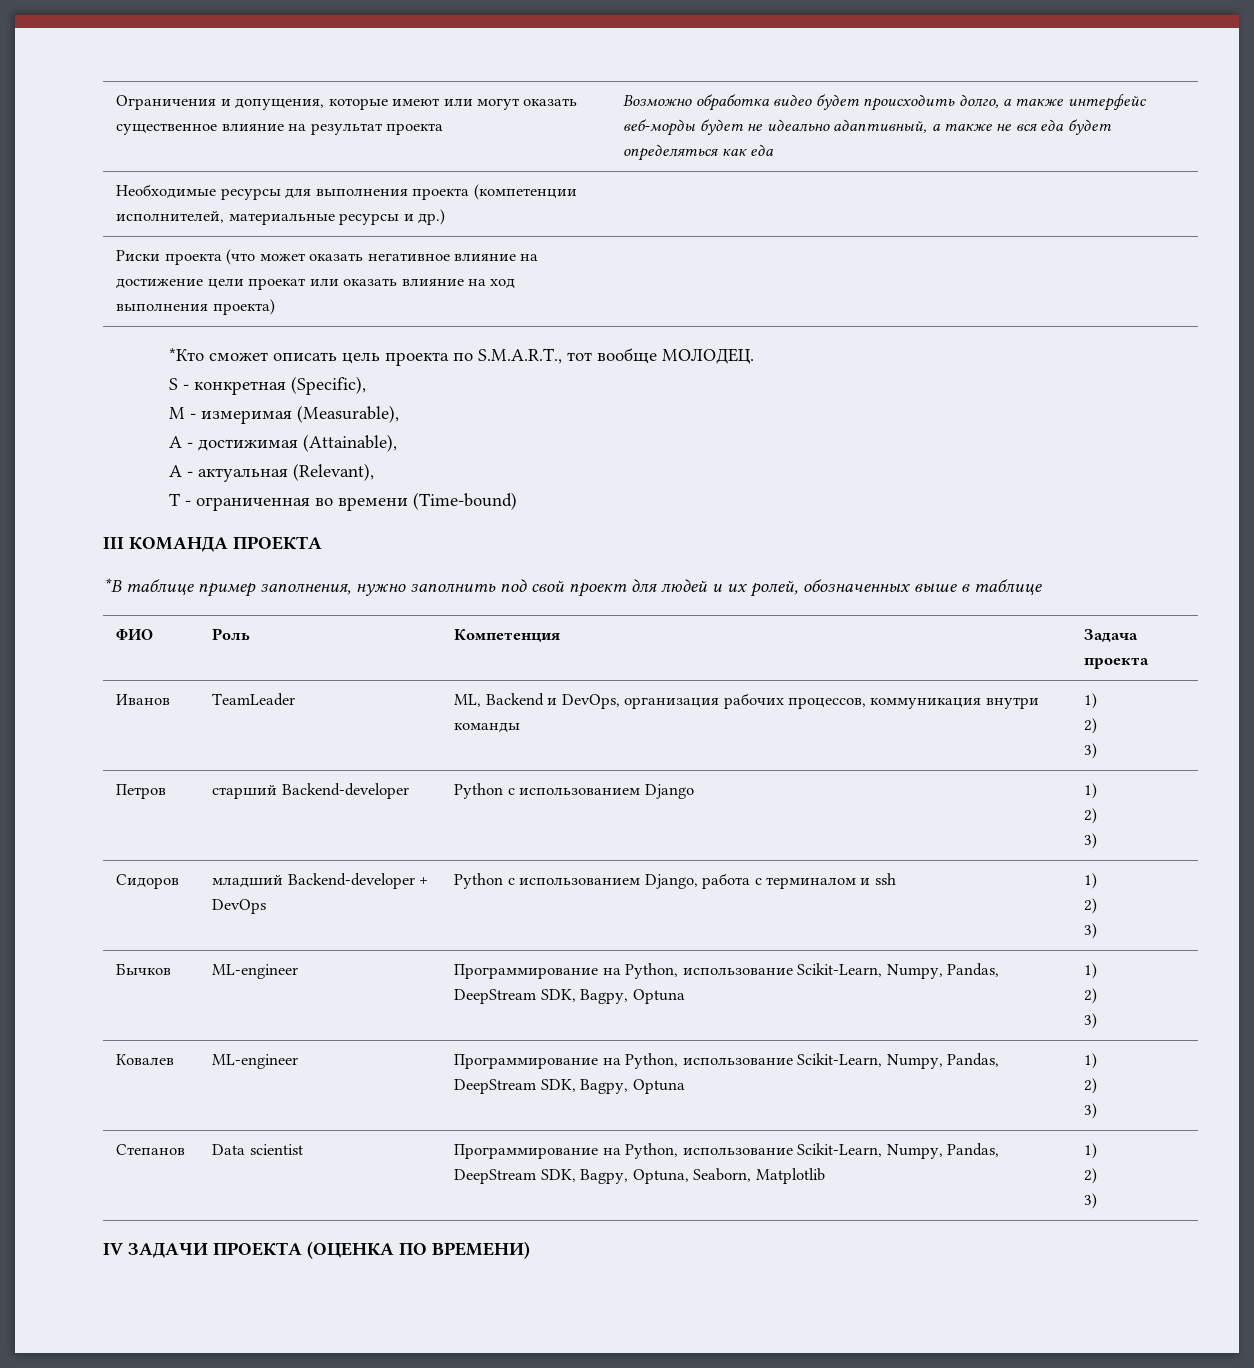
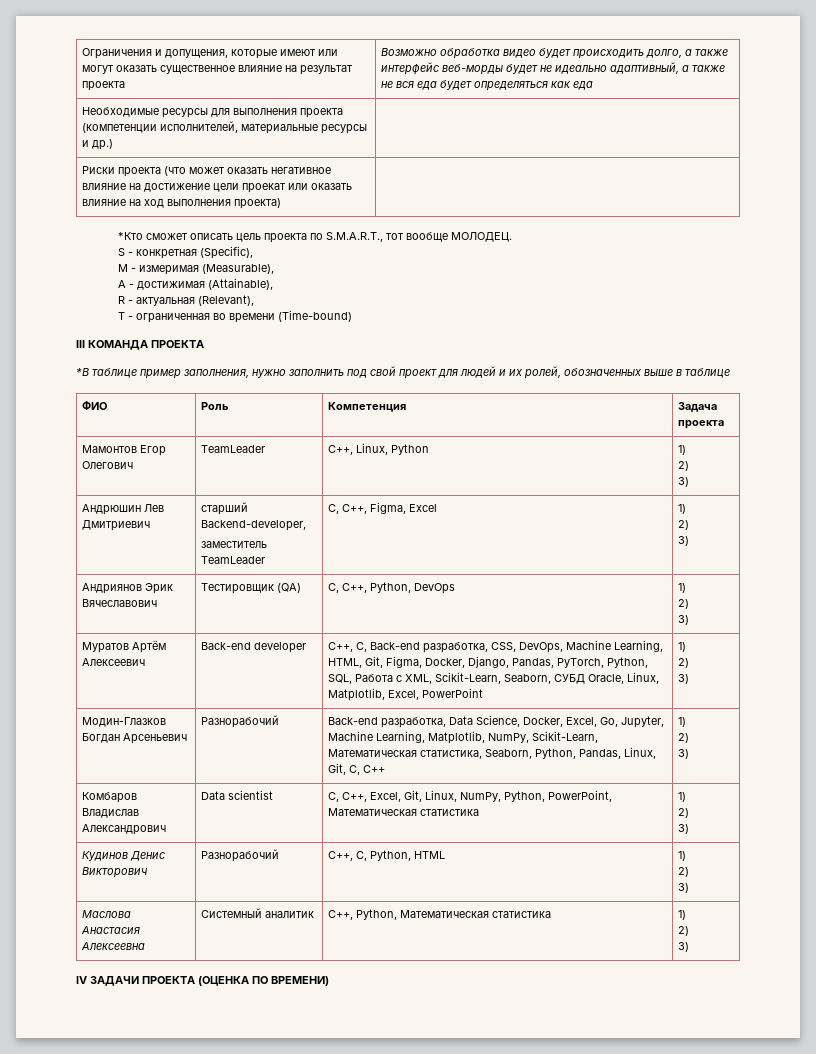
- A - актуальная (Relevant),
+ R - актуальная (Relevant),
- Иванов | TeamLeader | ML, Backend и DevOps, организация рабочих процессов, коммуникация внутри команды | 1)
+ Мамонтов Егор Олегович | TeamLeader | С++, Linux, Python | 1)
  2)
  3)
- Петров | старший Backend-developer | Python с использованием Django | 1)
+ Андрюшин Лев Дмитриевич | старший Backend-developer,
+ заместитель TeamLeader | С, С++, Figma, Excel | 1)
  2)
  3)
- Сидоров | младший Backend-developer + DevOps | Python с использованием Django, работа с терминалом и ssh | 1)
+ Андриянов Эрик Вячеславович | Тестировщик (QA) | С, С++, Python, DevOps | 1)
  2)
  3)
- Бычков | ML-engineer | Программирование на Python, использование Scikit-Learn, Numpy, Pandas, DeepStream SDK, Bagpy, Optuna | 1)
+ Муратов Артём Алексеевич | Back-end developer | С++, С, Back-end разработка, CSS, DevOps, Machine Learning, HTML, Git, Figma, Docker, Django, Pandas, PyTorch, Python, SQL, Работа с XML, Scikit-Learn, Seaborn, СУБД Oracle, Linux, Matplotlib, Excel, PowerPoint | 1)
  2)
  3)
- Ковалев | ML-engineer | Программирование на Python, использование Scikit-Learn, Numpy, Pandas, DeepStream SDK, Bagpy, Optuna | 1)
+ Модин-Глазков Богдан Арсеньевич | Разнорабочий | Back-end разработка, Data Science, Docker, Excel, Go, Jupyter, Machine Learning, Matplotlib, NumPy, Scikit-Learn, Математическая статистика, Seaborn, Python, Pandas, Linux, Git, С, С++ | 1)
  2)
  3)
- Степанов | Data scientist | Программирование на Python, использование Scikit-Learn, Numpy, Pandas, DeepStream SDK, Bagpy, Optuna, Seaborn, Matplotlib | 1)
+ Комбаров Владислав Александрович | Data scientist | С, С++, Excel, Git, Linux, NumPy, Python, PowerPoint, Математическая статистика | 1)
+ 2)
+ 3)
+ Кудинов Денис Викторович | Разнорабочий | С++, С, Python, HTML | 1)
+ 2)
+ 3)
+ Маслова Анастасия Алексеевна | Системный аналитик | С++, Python, Математическая статистика | 1)

